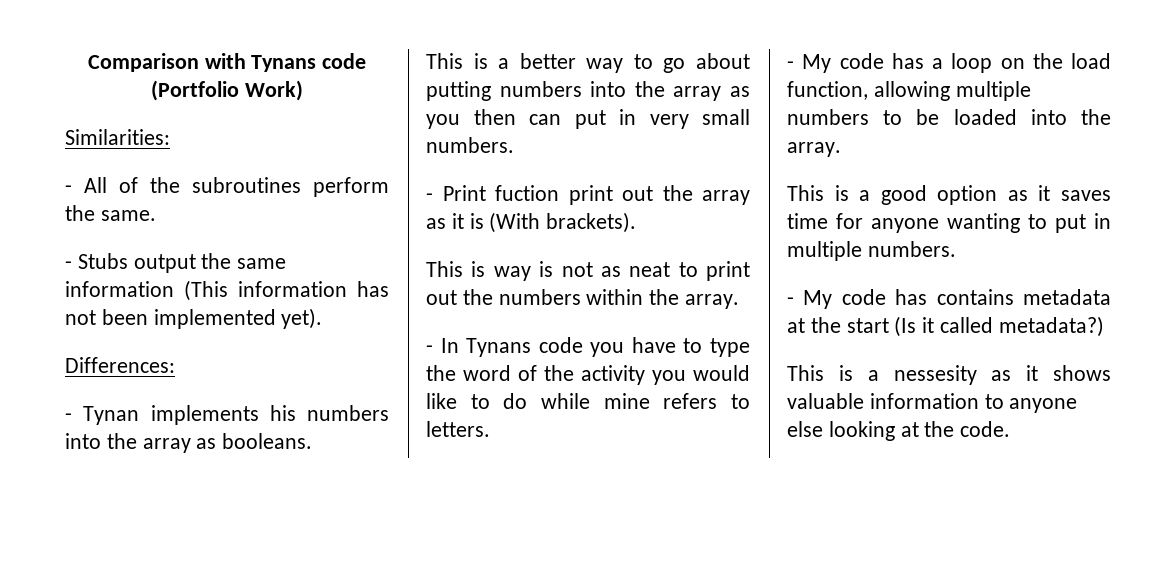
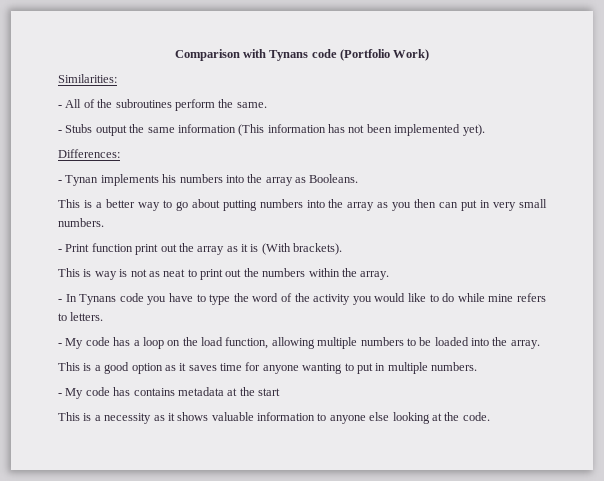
- - Tynan implements his numbers into the array as booleans.
+ - Tynan implements his numbers into the array as Booleans.
- - Print fuction print out the array as it is (With brackets).
+ - Print function print out the array as it is (With brackets).
- - My code has contains metadata at the start (Is it called metadata?)
- This is a nessesity as it shows valuable information to anyone else looking at the code.
+ - My code has contains metadata at the start
+ This is a necessity as it shows valuable information to anyone else looking at the code.

